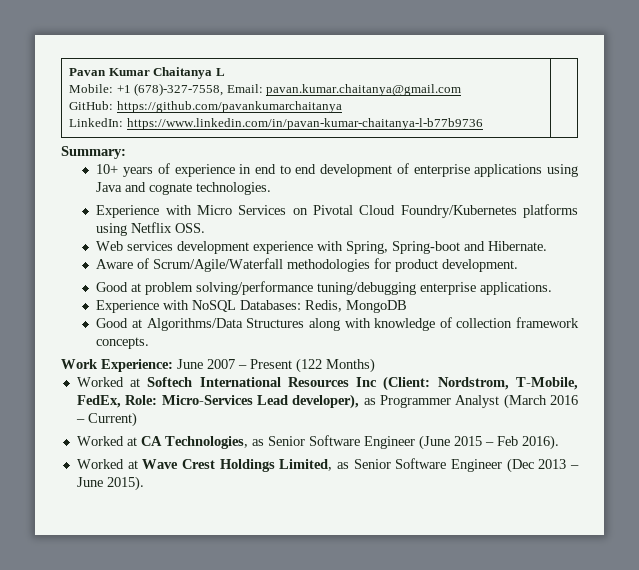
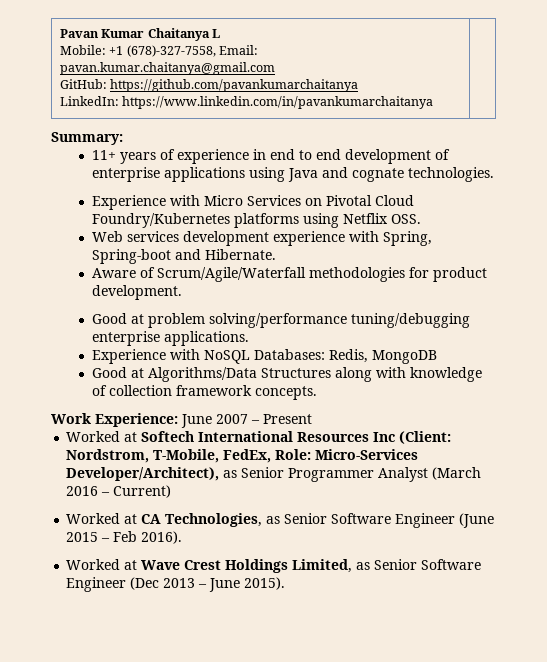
  Pavan Kumar Chaitanya L
  Mobile: +1 (678)-327-7558, Email: pavan.kumar.chaitanya@gmail.com
  GitHub: https://github.com/pavankumarchaitanya
- LinkedIn: https://www.linkedin.com/in/pavan-kumar-chaitanya-l-b77b9736 |
+ LinkedIn: https://www.linkedin.com/in/pavankumarchaitanya |
- 10+ years of experience in end to end development of enterprise applications using Java and cognate technologies.
+ 11+ years of experience in end to end development of enterprise applications using Java and cognate technologies.
- Work Experience: June 2007 – Present (122 Months)
+ Work Experience: June 2007 – Present
- Worked at Softech International Resources Inc (Client: Nordstrom, T-Mobile, FedEx, Role: Micro-Services Lead developer), as Programmer Analyst (March 2016 – Current)
+ Worked at Softech International Resources Inc (Client: Nordstrom, T-Mobile, FedEx, Role: Micro-Services Developer/Architect), as Senior Programmer Analyst (March 2016 – Current)

